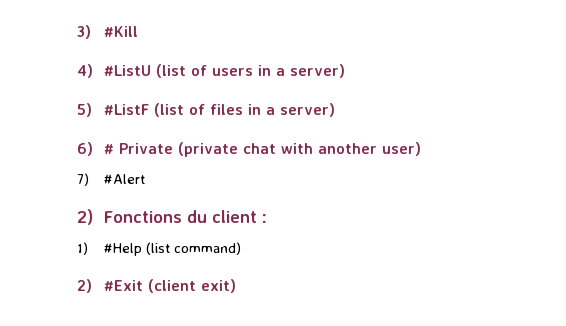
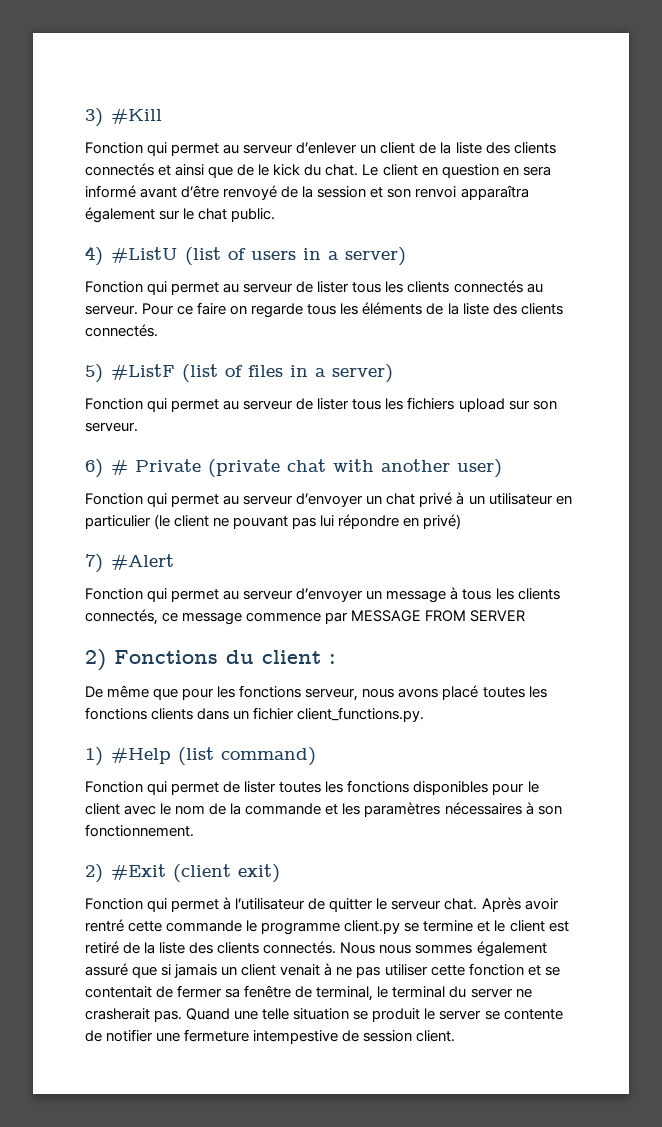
+ Fonction qui permet au serveur d’enlever un client de la liste des clients connectés et ainsi que de le kick du chat. Le client en question en sera informé avant d’être renvoyé de la session et son renvoi apparaîtra également sur le chat public.
+ Fonction qui permet au serveur de lister tous les clients connectés au serveur. Pour ce faire on regarde tous les éléments de la liste des clients connectés.
+ Fonction qui permet au serveur de lister tous les fichiers upload sur son serveur.
+ Fonction qui permet au serveur d’envoyer un chat privé à un utilisateur en particulier (le client ne pouvant pas lui répondre en privé)
  7) #Alert
+ Fonction qui permet au serveur d’envoyer un message à tous les clients connectés, ce message commence par MESSAGE FROM SERVER
+ De même que pour les fonctions serveur, nous avons placé toutes les fonctions clients dans un fichier client_functions.py.
  1) #Help (list command)
+ Fonction qui permet de lister toutes les fonctions disponibles pour le client avec le nom de la commande et les paramètres nécessaires à son fonctionnement.
  2) #Exit (client exit)
+ Fonction qui permet à l’utilisateur de quitter le serveur chat. Après avoir rentré cette commande le programme client.py se termine et le client est retiré de la liste des clients connectés. Nous nous sommes également assuré que si jamais un client venait à ne pas utiliser cette fonction et se contentait de fermer sa fenêtre de terminal, le terminal du server ne crasherait pas. Quand une telle situation se produit le server se contente de notifier une fermeture intempestive de session client.

